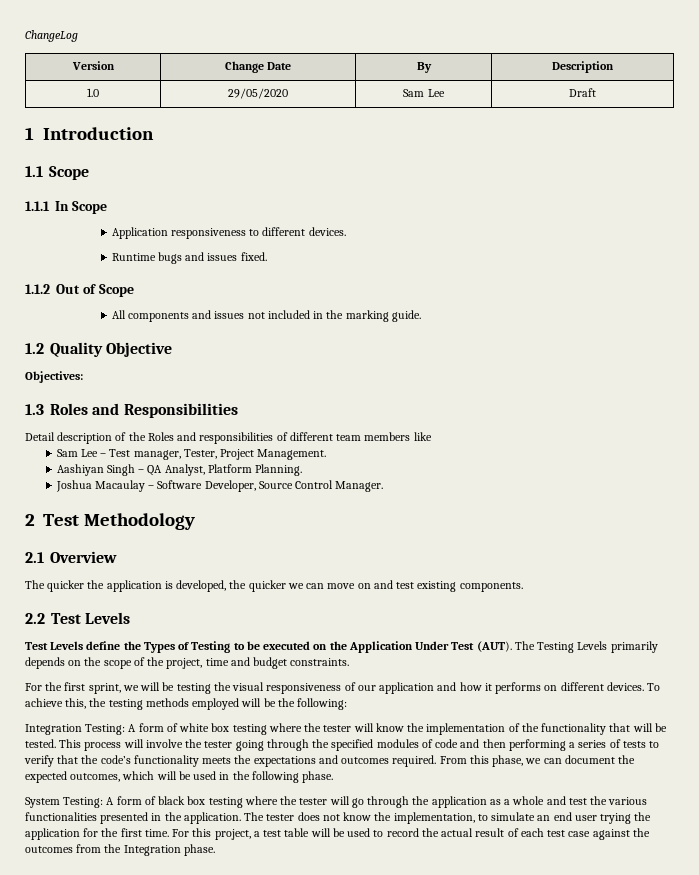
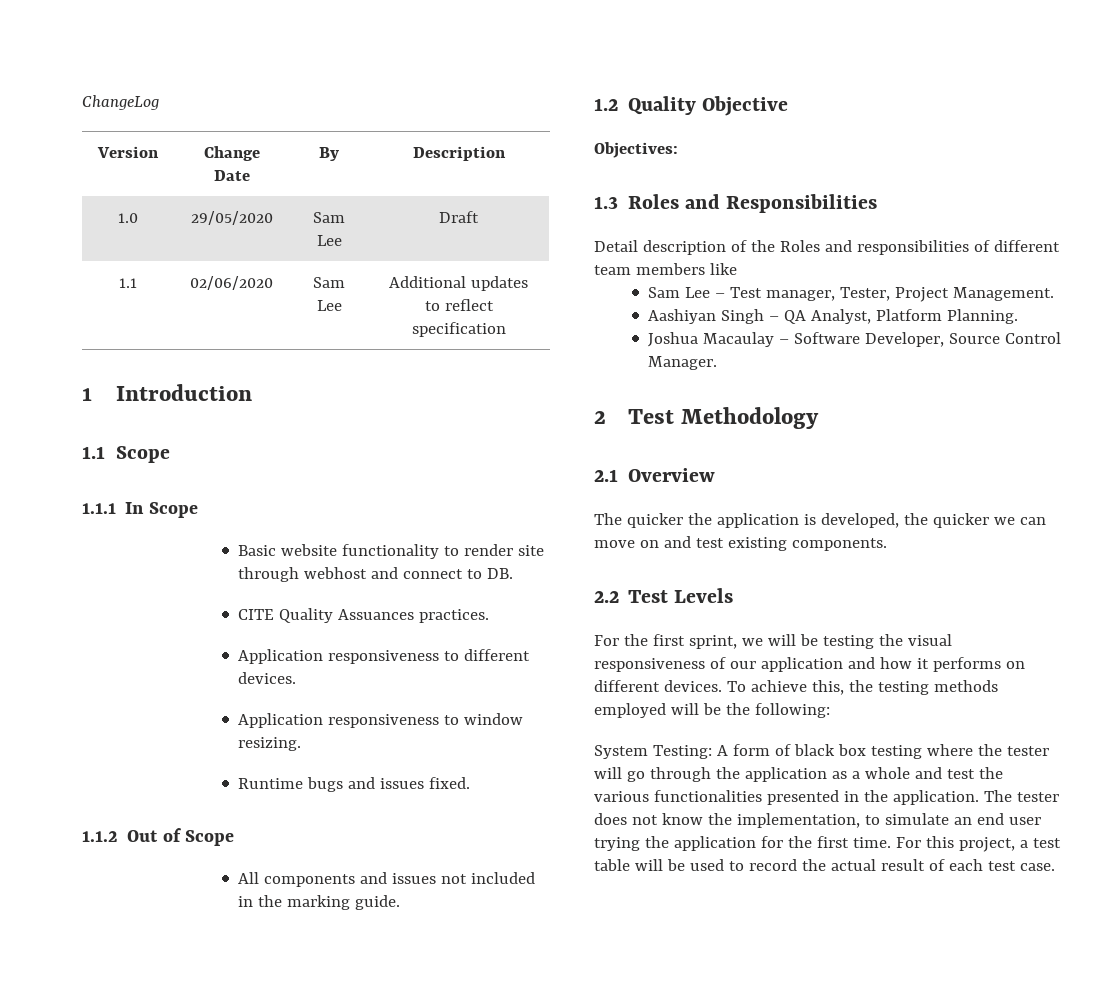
+ 1.1 | 02/06/2020 | Sam Lee | Additional updates to reflect specification
+ Basic website functionality to render site through webhost and connect to DB.
+ CITE Quality Assuances practices.
+ Application responsiveness to window resizing.
- Test Levels define the Types of Testing to be executed on the Application Under Test (AUT). The Testing Levels primarily depends on the scope of the project, time and budget constraints.
- Integration Testing: A form of white box testing where the tester will know the implementation of the functionality that will be tested. This process will involve the tester going through the specified modules of code and then performing a series of tests to verify that the code’s functionality meets the expectations and outcomes required. From this phase, we can document the expected outcomes, which will be used in the following phase.
- For this project, a test table will be used to record the actual result of each test case against the outcomes from the Integration phase.
+ For this project, a test table will be used to record the actual result of each test case.

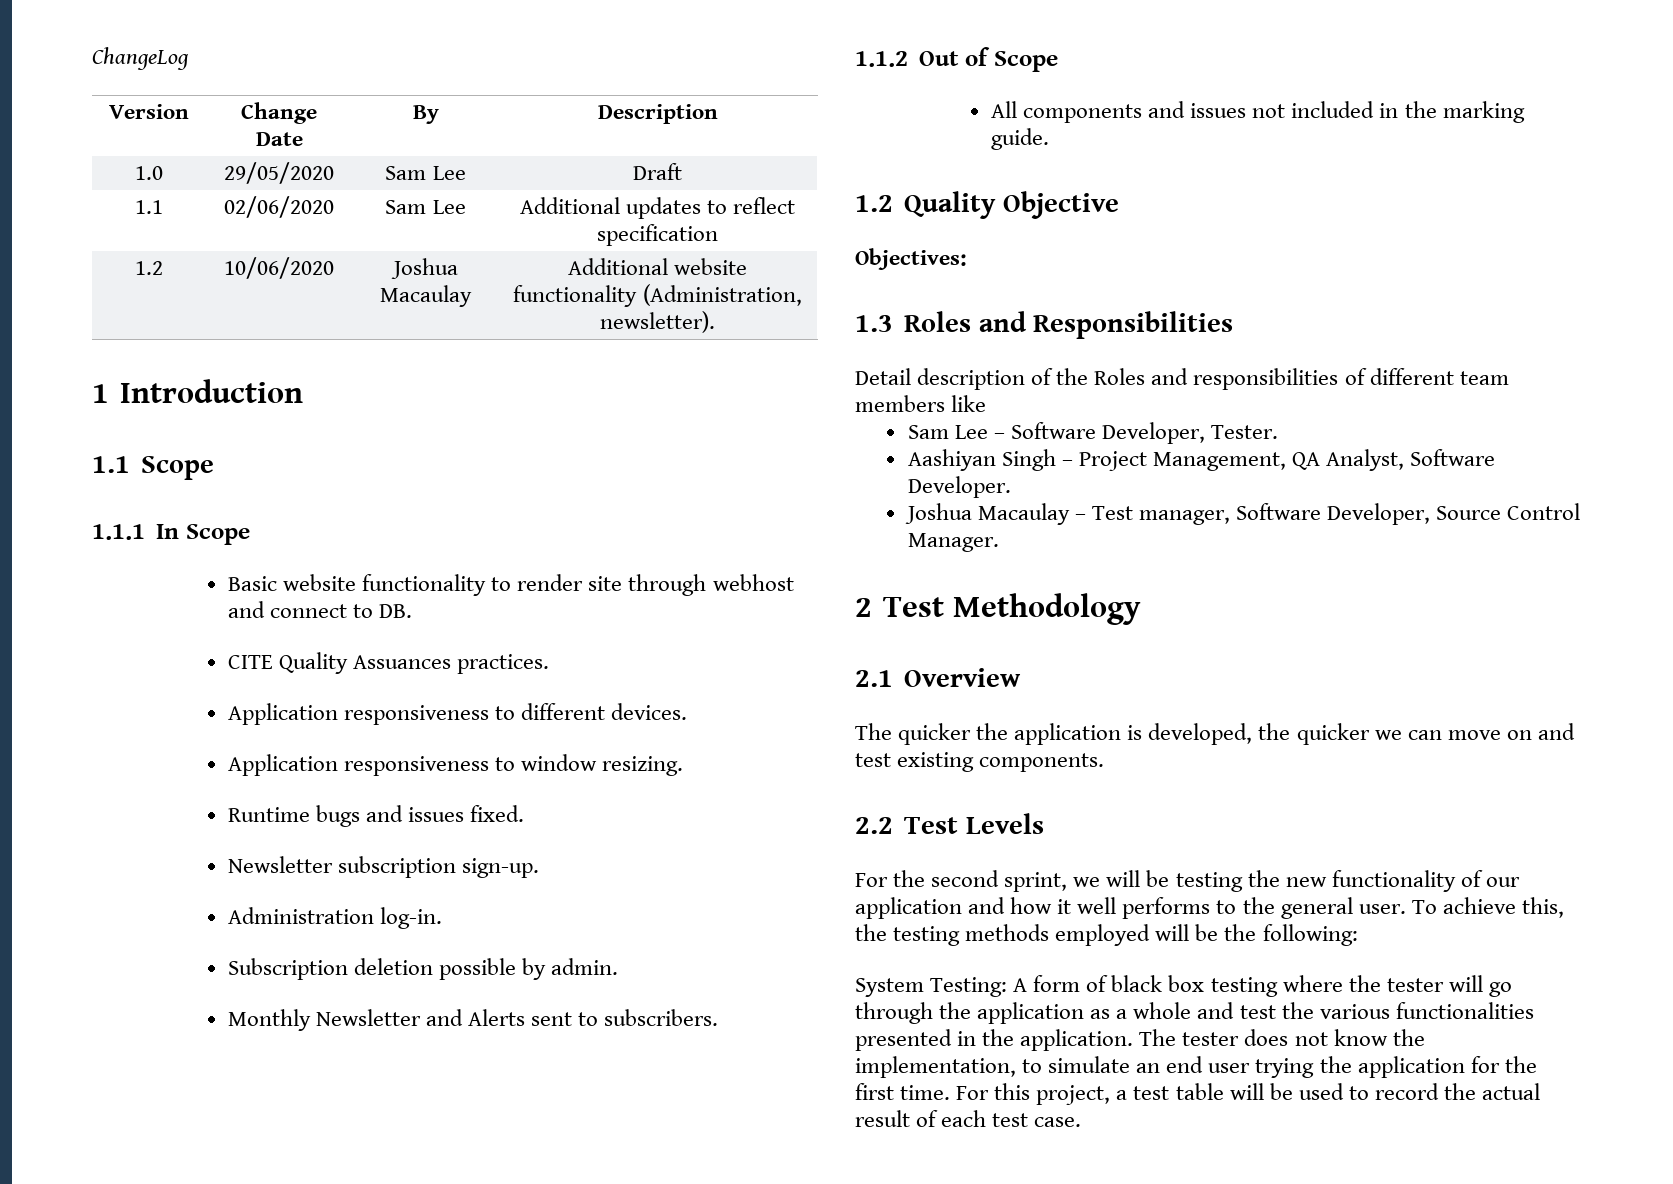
+ 1.2 | 10/06/2020 | Joshua Macaulay | Additional website functionality (Administration, newsletter).
+ Newsletter subscription sign-up.
+ Administration log-in.
+ Subscription deletion possible by admin.
+ Monthly Newsletter and Alerts sent to subscribers.
- Sam Lee – Test manager, Tester, Project Management.
- Aashiyan Singh – QA Analyst, Platform Planning.
+ Sam Lee – Software Developer, Tester.
+ Aashiyan Singh – Project Management, QA Analyst, Software Developer.
- Joshua Macaulay – Software Developer, Source Control Manager.
+ Joshua Macaulay – Test manager, Software Developer, Source Control Manager.
- For the first sprint, we will be testing the visual responsiveness of our application and how it performs on different devices.
+ For the second sprint, we will be testing the new functionality of our application and how it well performs to the general user.

